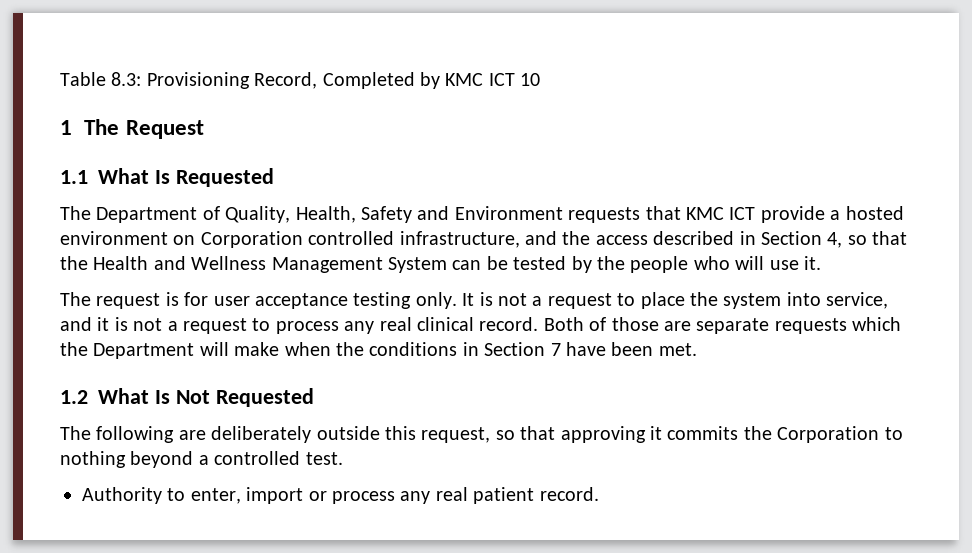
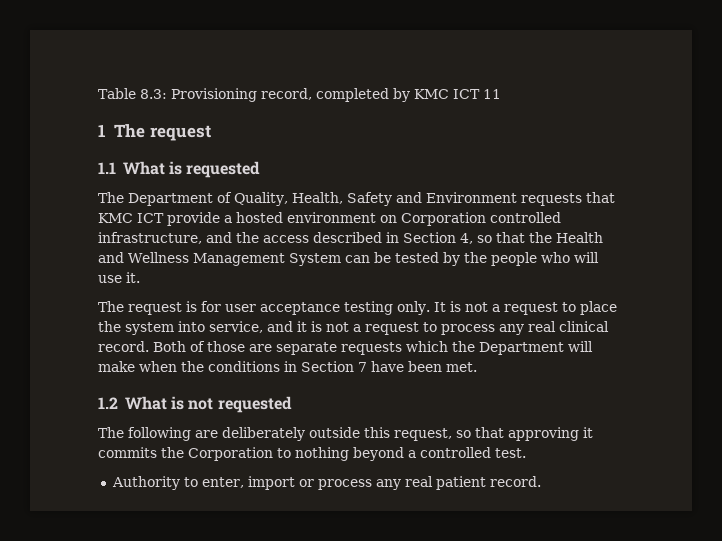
- Table 8.3: Provisioning Record, Completed by KMC ICT 10
+ Table 8.3: Provisioning record, completed by KMC ICT 11
- 1 The Request
+ 1 The request
- 1.1 What Is Requested
+ 1.1 What is requested
- 1.2 What Is Not Requested
+ 1.2 What is not requested

